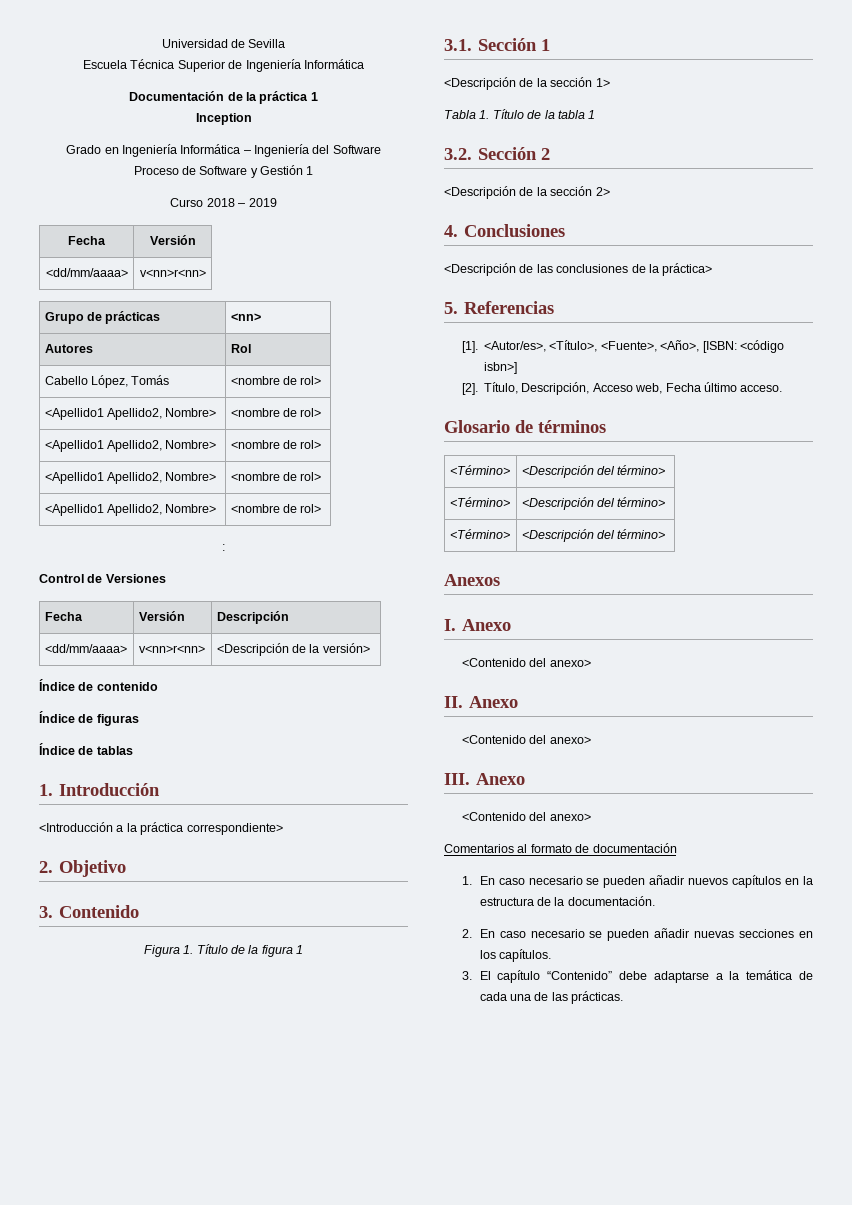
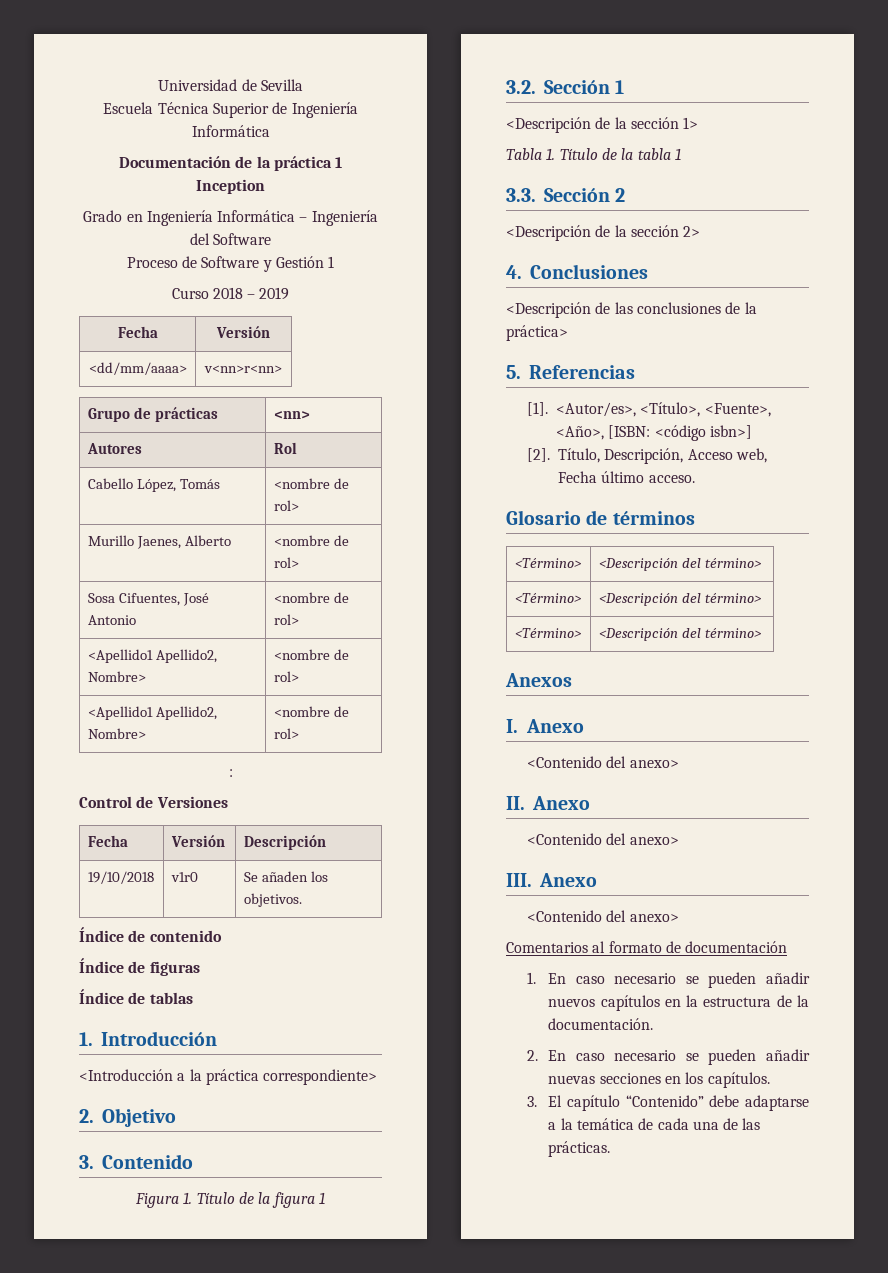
  Cabello López, Tomás | <nombre de rol>
- <Apellido1 Apellido2, Nombre> | <nombre de rol>
- <Apellido1 Apellido2, Nombre> | <nombre de rol>
+ Murillo Jaenes, Alberto | <nombre de rol>
+ Sosa Cifuentes, José Antonio | <nombre de rol>
- <dd/mm/aaaa> | v<nn>r<nn> | <Descripción de la versión>
+ 19/10/2018 | v1r0 | Se añaden los objetivos.
- 3.1. Sección 1
+ 3.2. Sección 1
- 3.2. Sección 2
+ 3.3. Sección 2

